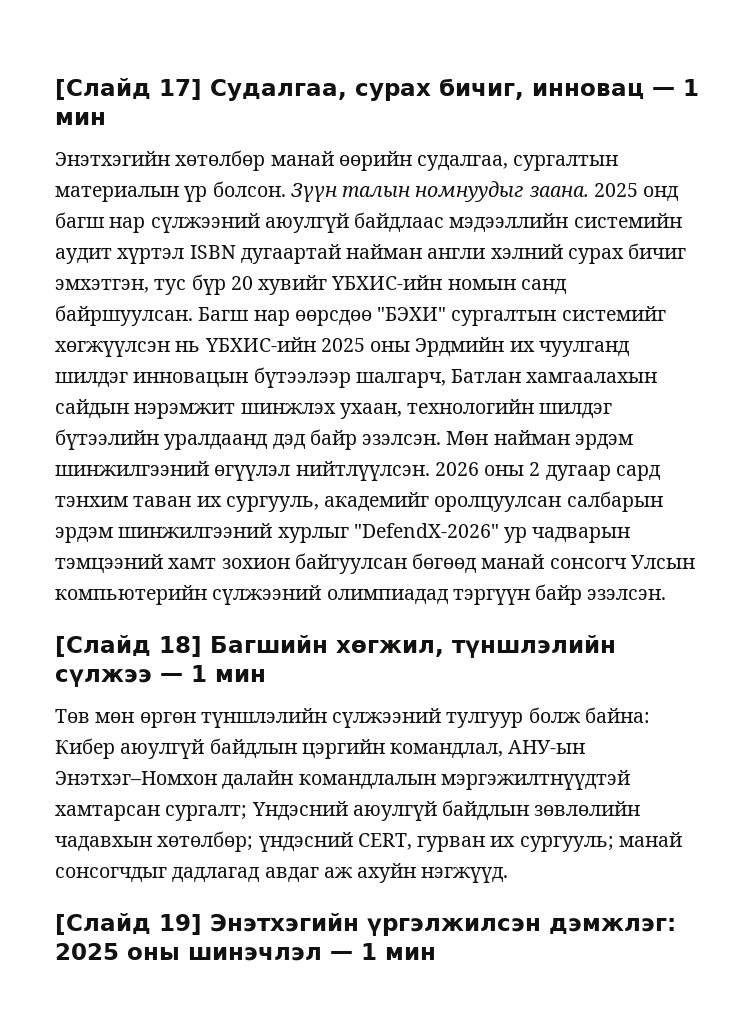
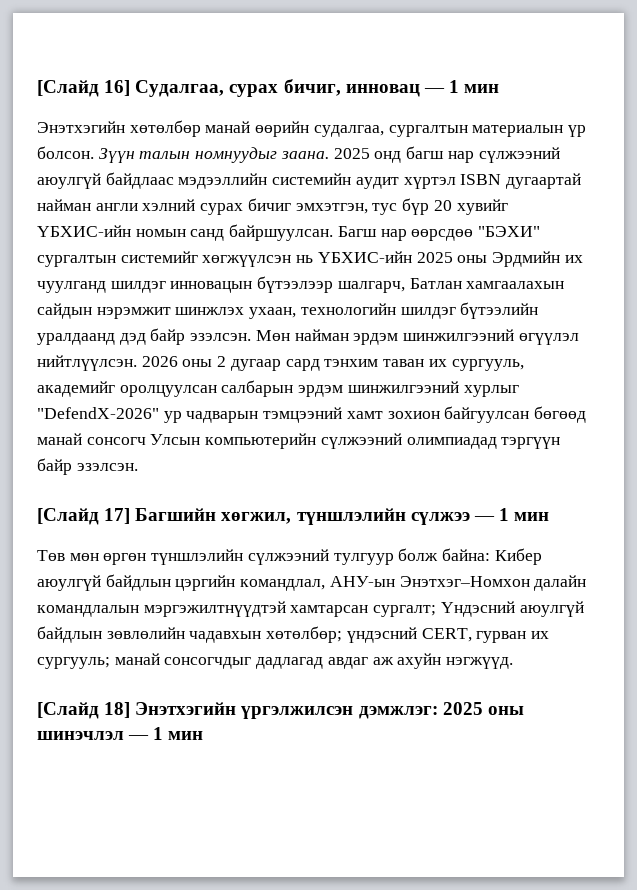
- [Слайд 17] Судалгаа, сурах бичиг, инновац — 1 мин
+ [Слайд 16] Судалгаа, сурах бичиг, инновац — 1 мин
- [Слайд 18] Багшийн хөгжил, түншлэлийн сүлжээ — 1 мин
+ [Слайд 17] Багшийн хөгжил, түншлэлийн сүлжээ — 1 мин
- [Слайд 19] Энэтхэгийн үргэлжилсэн дэмжлэг: 2025 оны шинэчлэл — 1 мин
+ [Слайд 18] Энэтхэгийн үргэлжилсэн дэмжлэг: 2025 оны шинэчлэл — 1 мин

